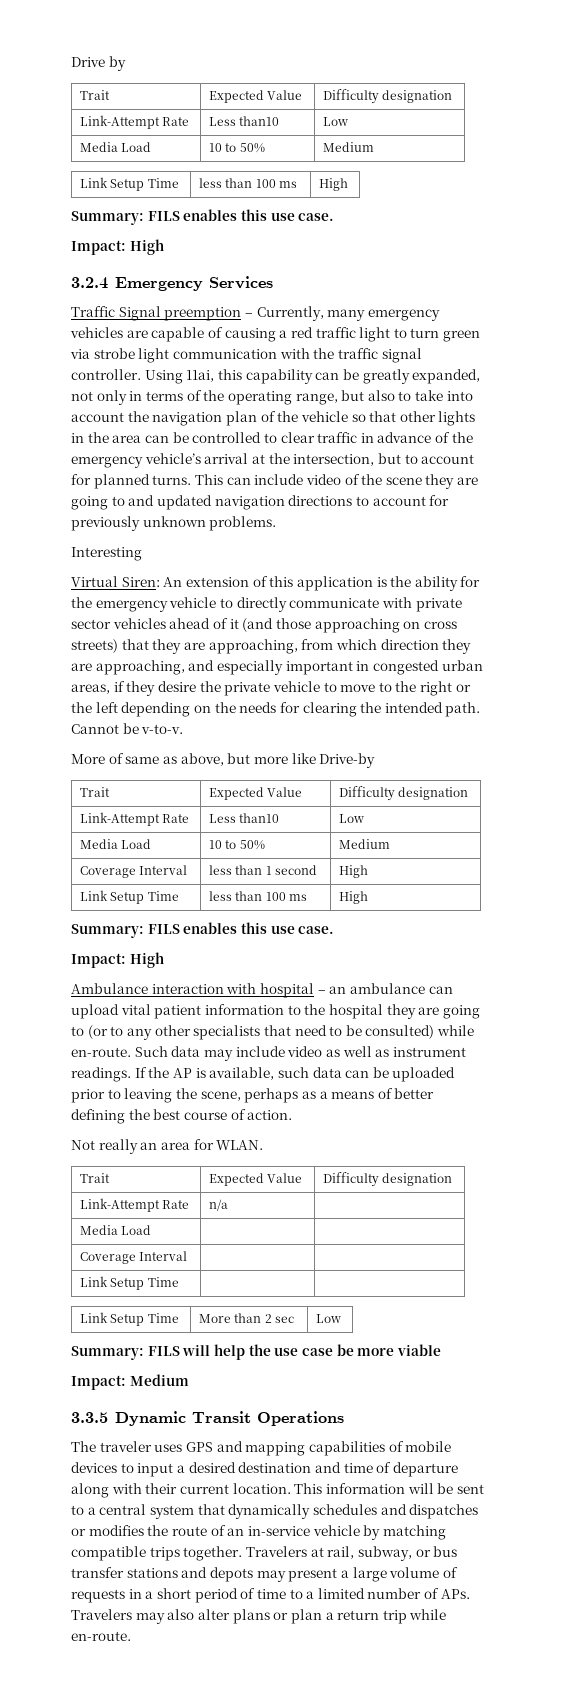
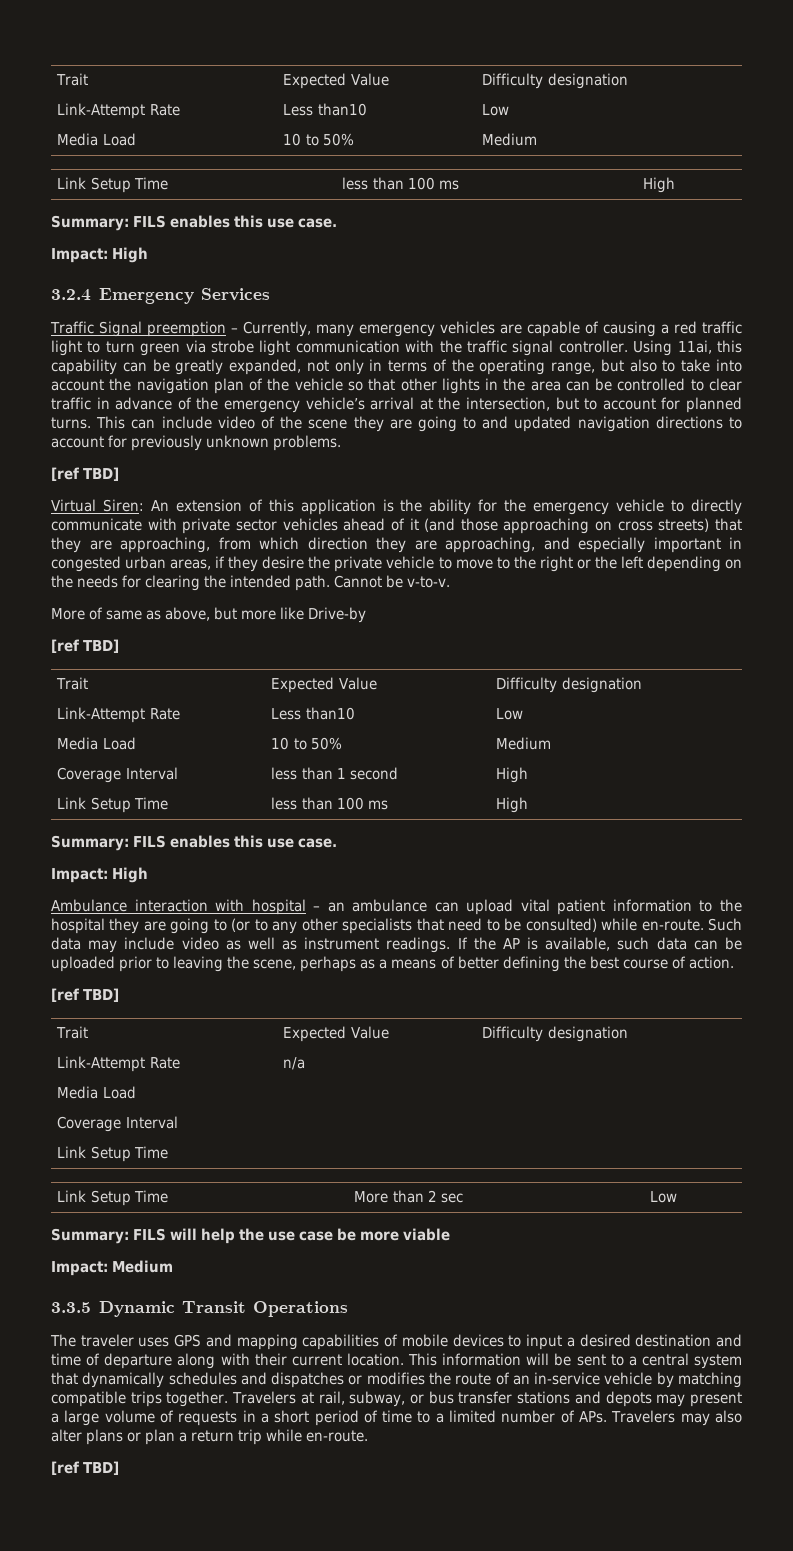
- Drive by
  This can include video of the scene they are going to and updated navigation directions to account for previously unknown problems.
- Interesting
+ [ref TBD]
  More of same as above, but more like Drive-by
+ [ref TBD]
  If the AP is available, such data can be uploaded prior to leaving the scene, perhaps as a means of better defining the best course of action.
- Not really an area for WLAN.
+ [ref TBD]
  Travelers at rail, subway, or bus transfer stations and depots may present a large volume of requests in a short period of time to a limited number of APs. Travelers may also alter plans or plan a return trip while en-route.
+ [ref TBD]

